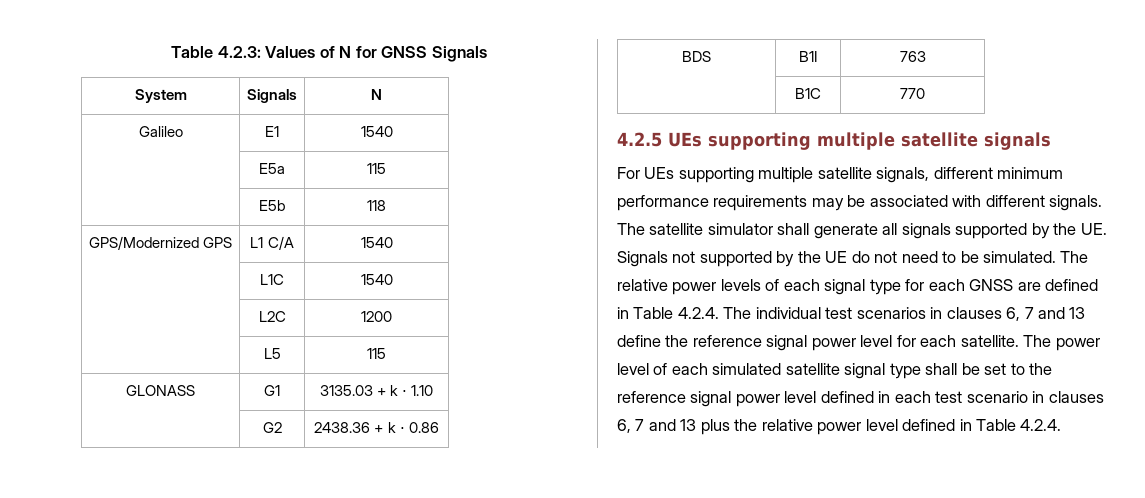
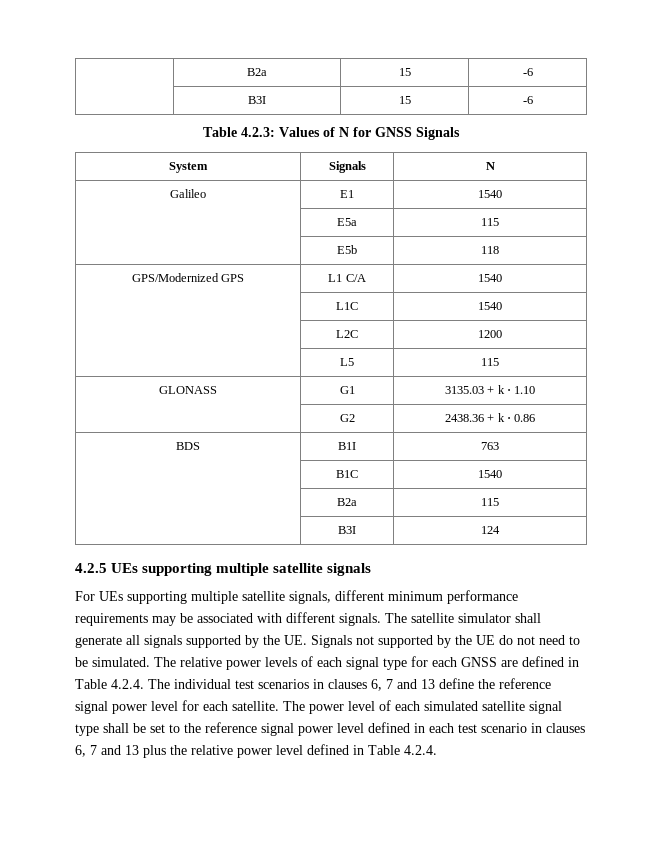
+ | B2a | 15 | -6
+ | B3I | 15 | -6
- | B1C | 770
+ | B1C | 1540
+ | B2a | 115
+ | B3I | 124

